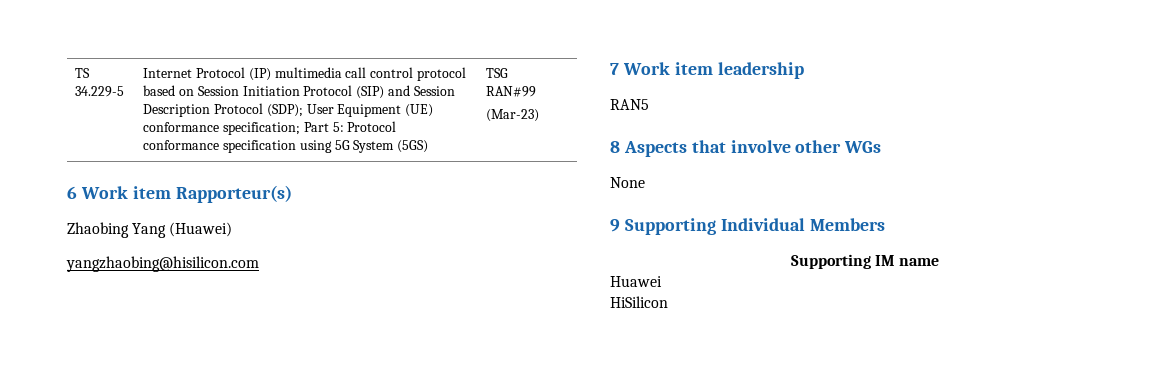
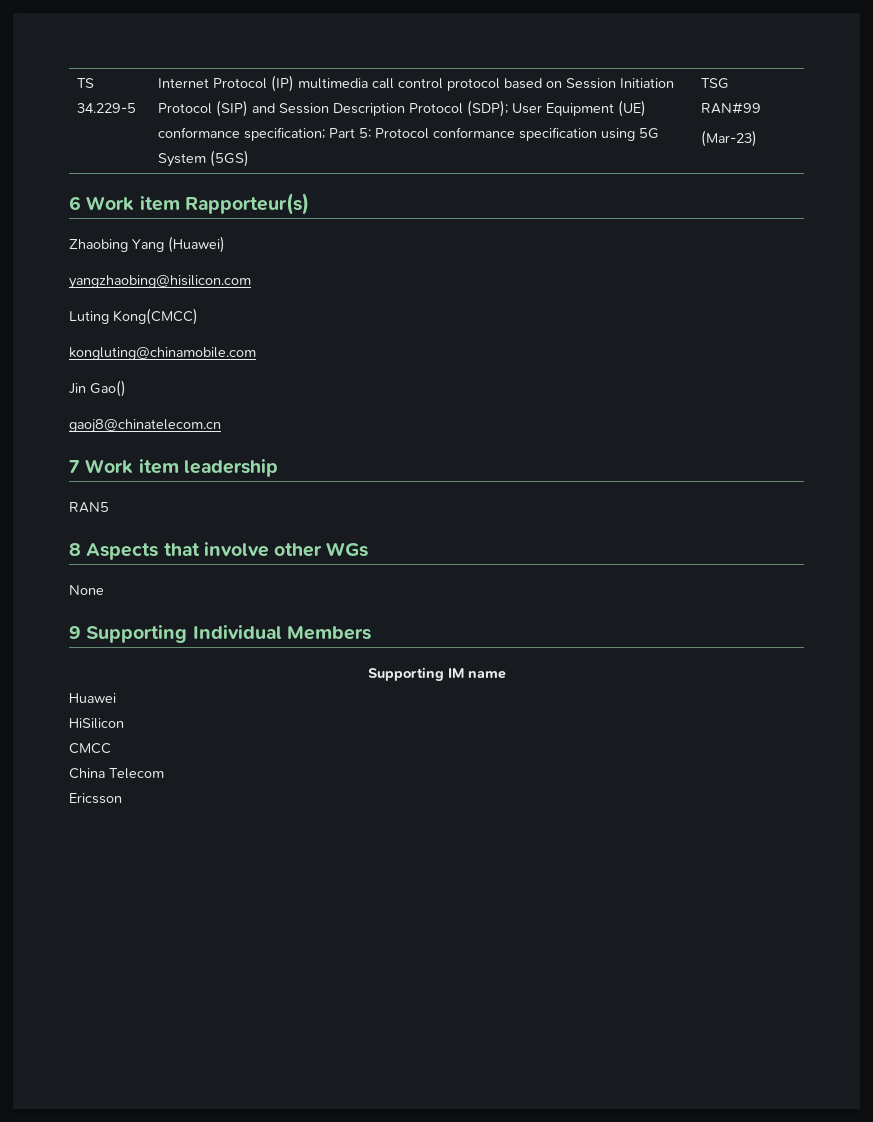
+ Luting Kong(CMCC)
+ kongluting@chinamobile.com
+ Jin Gao()
+ gaoj8@chinatelecom.cn
+ CMCC
+ China Telecom
+ Ericsson

